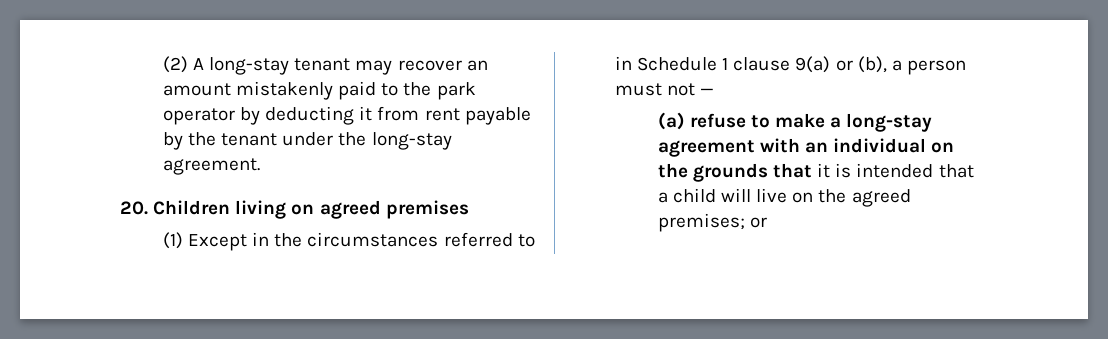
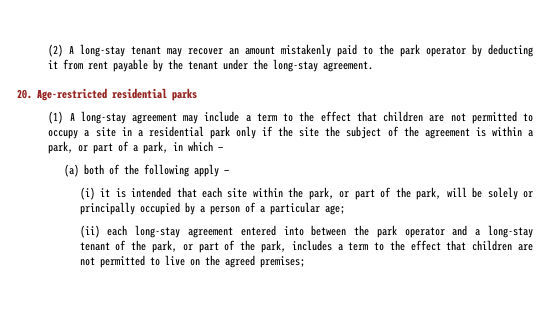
- 20. Children living on agreed premises
- (1) Except in the circumstances referred to in Schedule 1 clause 9(a) or (b), a person must not —
- (a) refuse to make a long-stay agreement with an individual on the grounds that it is intended that a child will live on the agreed premises; or
+ 20. Age-restricted residential parks
+ (1) A long-stay agreement may include a term to the effect that children are not permitted to occupy a site in a residential park only if the site the subject of the agreement is within a park, or part of a park, in which —
+ (a) both of the following apply —
+ (i) it is intended that each site within the park, or part of the park, will be solely or principally occupied by a person of a particular age;
+ (ii) each long-stay agreement entered into between the park operator and a long-stay tenant of the park, or part of the park, includes a term to the effect that children are not permitted to live on the agreed premises;

